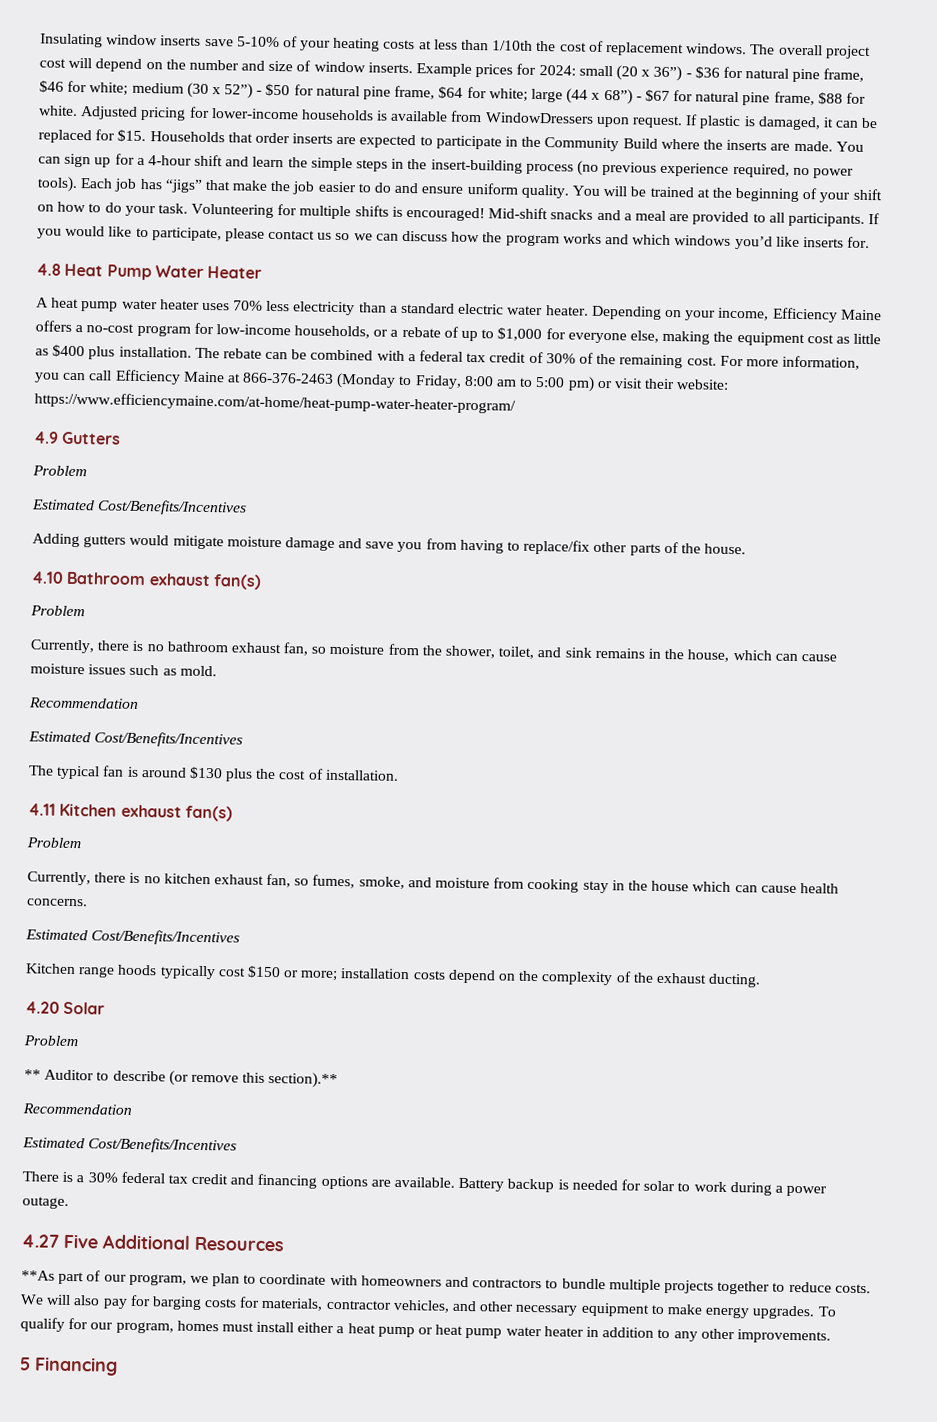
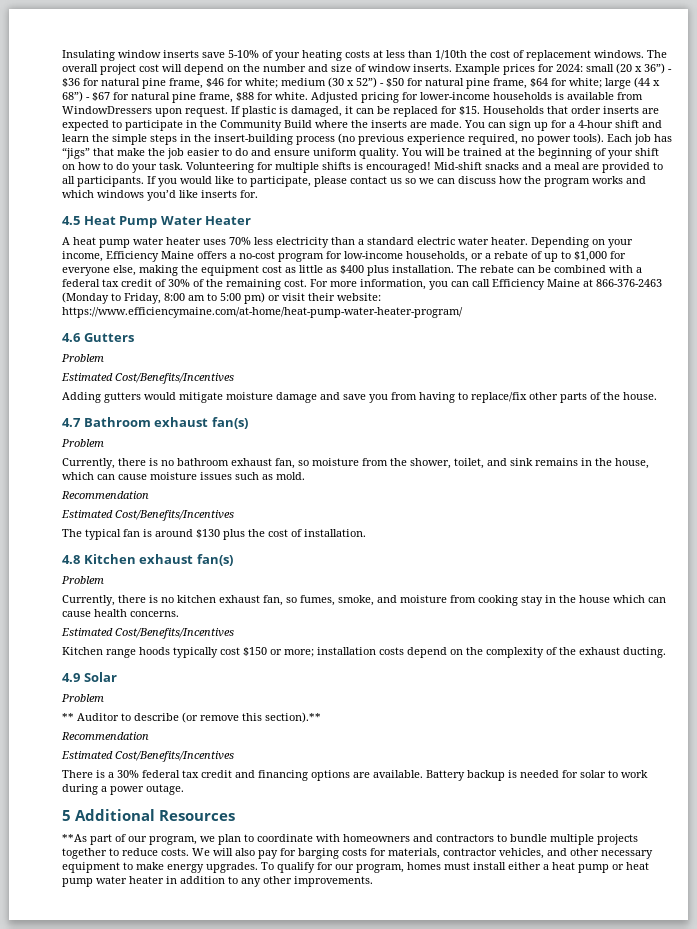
- 4.8 Heat Pump Water Heater
+ 4.5 Heat Pump Water Heater
- 4.9 Gutters
+ 4.6 Gutters
- 4.10 Bathroom exhaust fan(s)
+ 4.7 Bathroom exhaust fan(s)
- 4.11 Kitchen exhaust fan(s)
+ 4.8 Kitchen exhaust fan(s)
- 4.20 Solar
+ 4.9 Solar
- 4.27 Five Additional Resources
+ 5 Additional Resources
- 5 Financing

